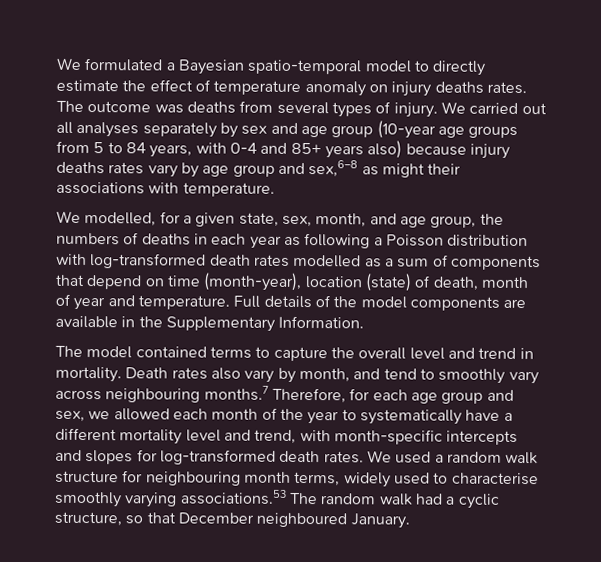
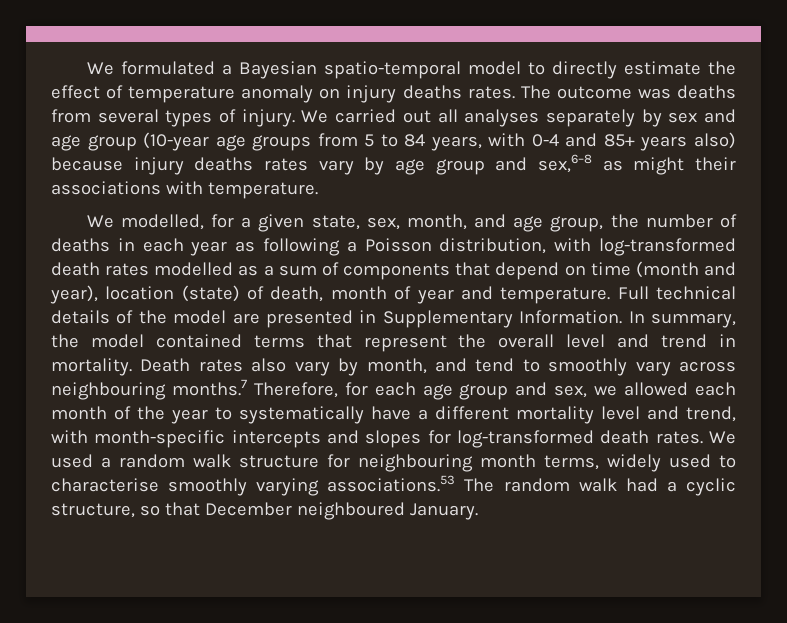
- We modelled, for a given state, sex, month, and age group, the numbers of deaths in each year as following a Poisson distribution with log-transformed death rates modelled as a sum of components that depend on time (month-year), location (state) of death, month of year and temperature.
+ We modelled, for a given state, sex, month, and age group, the number of deaths in each year as following a Poisson distribution, with log-transformed death rates modelled as a sum of components that depend on time (month and year), location (state) of death, month of year and temperature.
- Full details of the model components are available in the Supplementary Information.
- The model contained terms to capture the overall level and trend in mortality.
+ Full technical details of the model are presented in Supplementary Information. In summary, the model contained terms that represent the overall level and trend in mortality.

